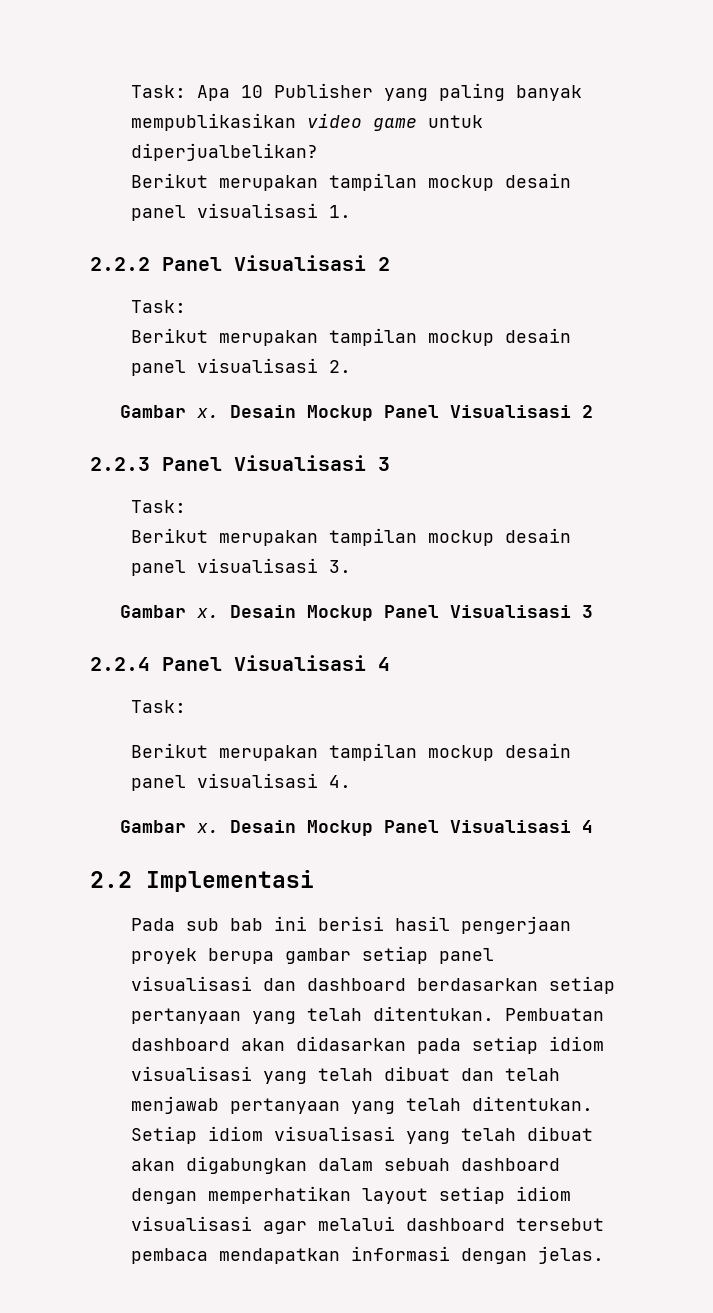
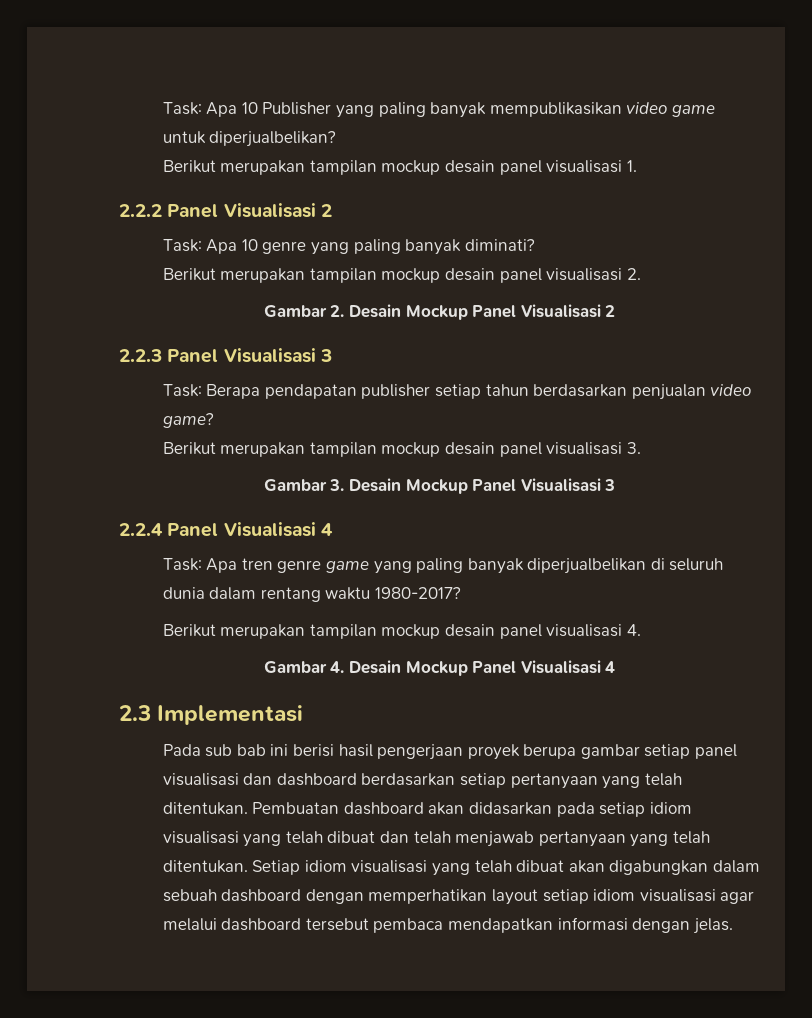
  2.2.2 Panel Visualisasi 2
- Task:
+ Task: Apa 10 genre yang paling banyak diminati?
- Gambar x. Desain Mockup Panel Visualisasi 2
+ Gambar 2. Desain Mockup Panel Visualisasi 2
  2.2.3 Panel Visualisasi 3
- Task:
+ Task: Berapa pendapatan publisher setiap tahun berdasarkan penjualan video game?
- Gambar x. Desain Mockup Panel Visualisasi 3
+ Gambar 3. Desain Mockup Panel Visualisasi 3
  2.2.4 Panel Visualisasi 4
- Task:
+ Task: Apa tren genre game yang paling banyak diperjualbelikan di seluruh dunia dalam rentang waktu 1980-2017?
- Gambar x. Desain Mockup Panel Visualisasi 4
+ Gambar 4. Desain Mockup Panel Visualisasi 4
- 2.2 Implementasi
+ 2.3 Implementasi

